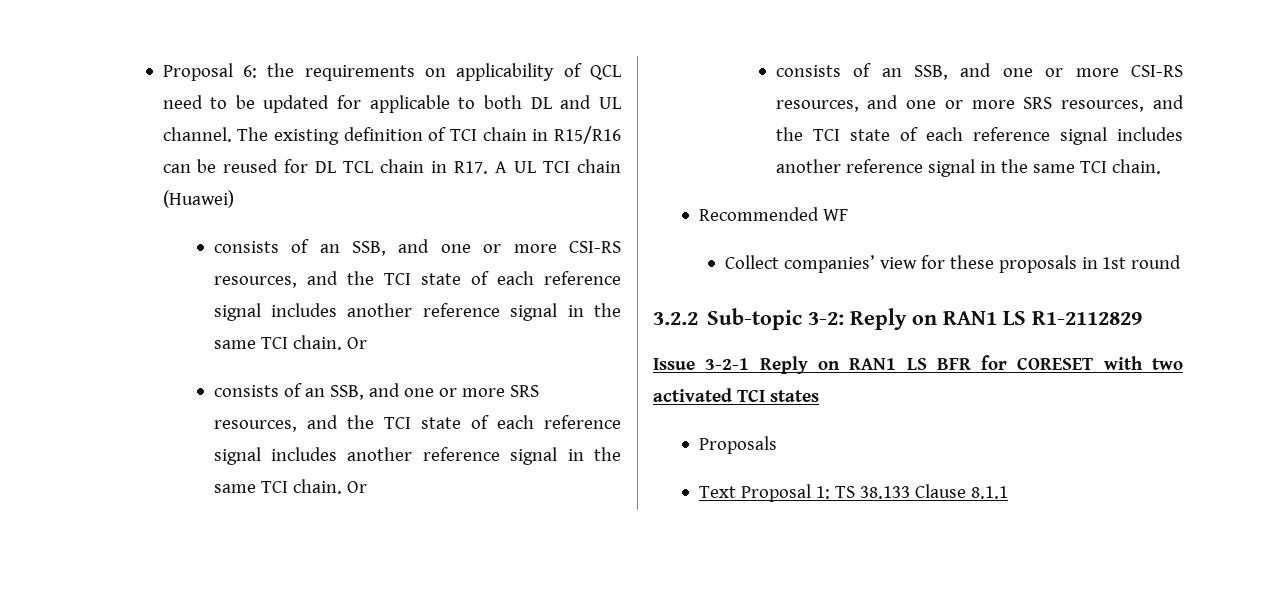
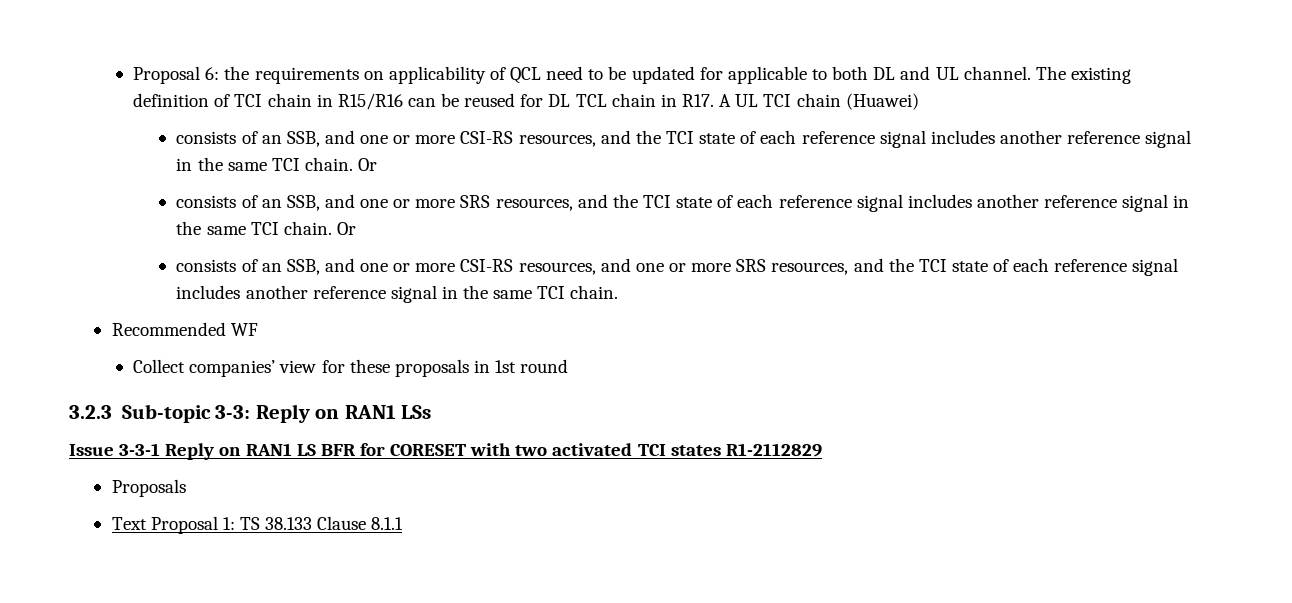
- 3.2.2 Sub-topic 3-2: Reply on RAN1 LS R1-2112829
+ 3.2.3 Sub-topic 3-3: Reply on RAN1 LSs
- Issue 3-2-1 Reply on RAN1 LS BFR for CORESET with two activated TCI states
+ Issue 3-3-1 Reply on RAN1 LS BFR for CORESET with two activated TCI states R1-2112829

